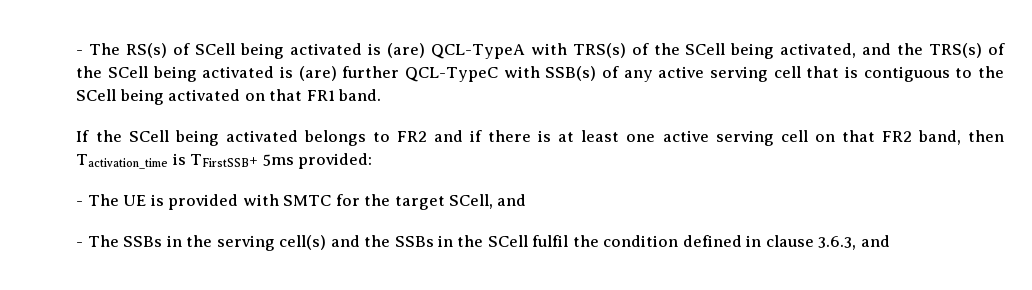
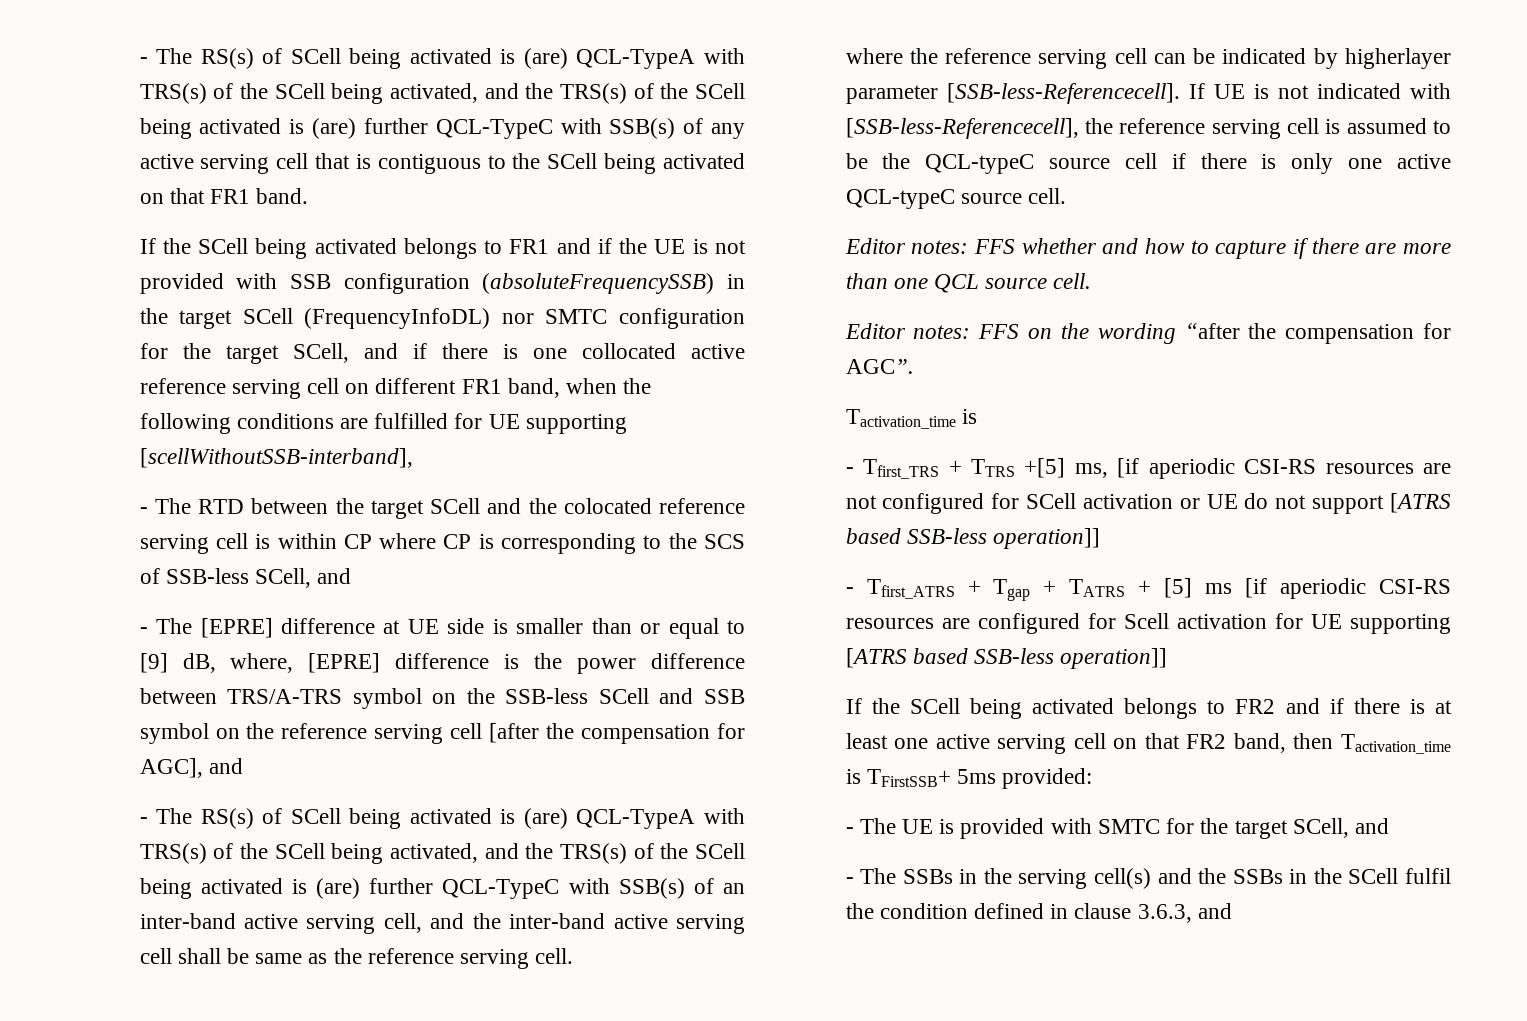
+ If the SCell being activated belongs to FR1 and if the UE is not provided with SSB configuration (absoluteFrequencySSB) in the target SCell (FrequencyInfoDL) nor SMTC configuration for the target SCell, and if there is one collocated active reference serving cell on different FR1 band, when the following conditions are fulfilled for UE supporting [scellWithoutSSB-interband],
+ - The RTD between the target SCell and the colocated reference serving cell is within CP where CP is corresponding to the SCS of SSB-less SCell, and
+ - The [EPRE] difference at UE side is smaller than or equal to [9] dB, where, [EPRE] difference is the power difference between TRS/A-TRS symbol on the SSB-less SCell and SSB symbol on the reference serving cell [after the compensation for AGC], and
+ - The RS(s) of SCell being activated is (are) QCL-TypeA with TRS(s) of the SCell being activated, and the TRS(s) of the SCell being activated is (are) further QCL-TypeC with SSB(s) of an inter-band active serving cell, and the inter-band active serving cell shall be same as the reference serving cell.
+ where the reference serving cell can be indicated by higherlayer parameter [SSB-less-Referencecell]. If UE is not indicated with [SSB-less-Referencecell], the reference serving cell is assumed to be the QCL-typeC source cell if there is only one active QCL-typeC source cell.
+ Editor notes: FFS whether and how to capture if there are more than one QCL source cell.
+ Editor notes: FFS on the wording “after the compensation for AGC”.
+ Tactivation_time is
+ - Tfirst_TRS + TTRS +[5] ms, [if aperiodic CSI-RS resources are not configured for SCell activation or UE do not support [ATRS based SSB-less operation]]
+ - Tfirst_ATRS + Tgap + TATRS + [5] ms [if aperiodic CSI-RS resources are configured for Scell activation for UE supporting [ATRS based SSB-less operation]]

